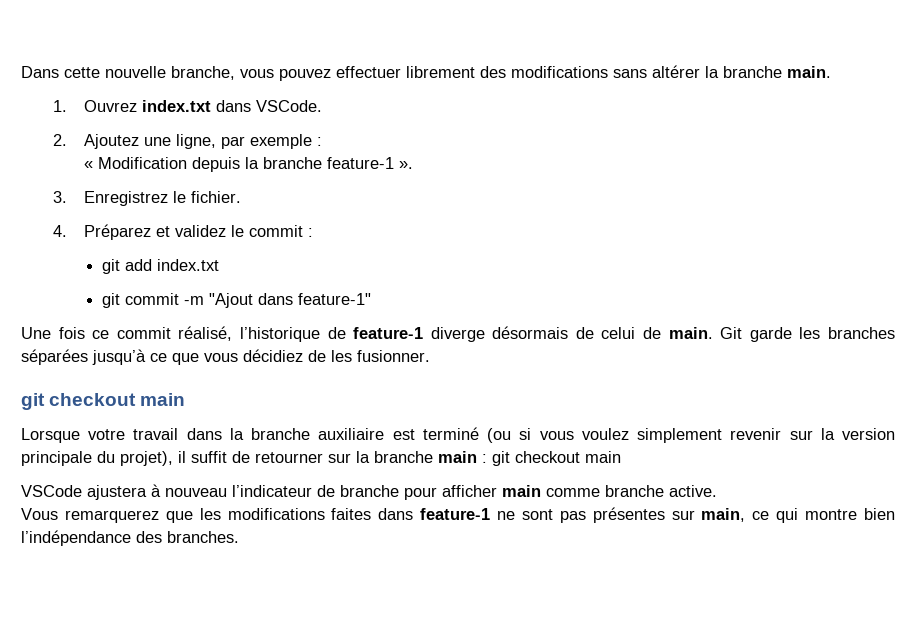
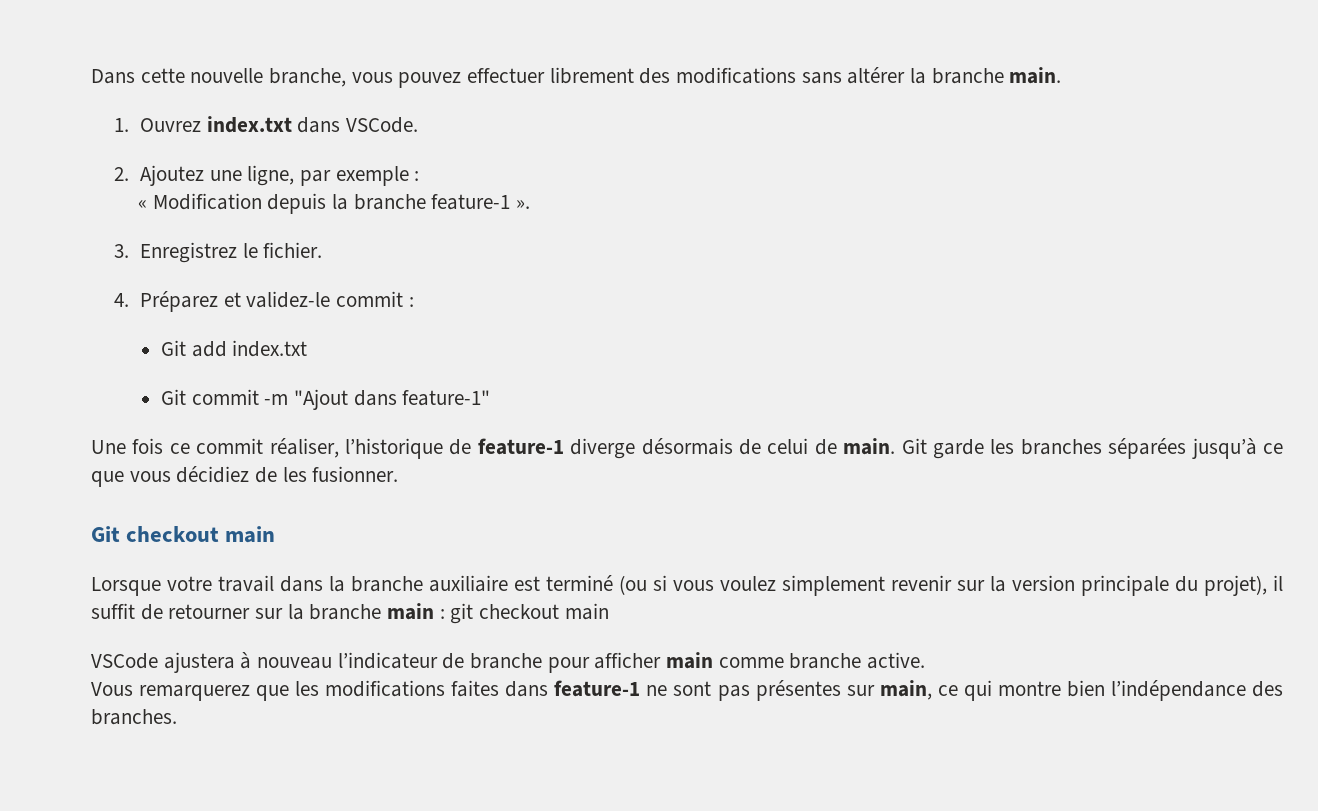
- 4. Préparez et validez le commit :
+ 4. Préparez et validez-le commit :
- git add index.txt
+ Git add index.txt
- git commit -m "Ajout dans feature-1"
+ Git commit -m "Ajout dans feature-1"
- Une fois ce commit réalisé, l’historique de feature-1 diverge désormais de celui de main.
+ Une fois ce commit réaliser, l’historique de feature-1 diverge désormais de celui de main.
  Git garde les branches séparées jusqu’à ce que vous décidiez de les fusionner.
- git checkout main
+ Git checkout main

